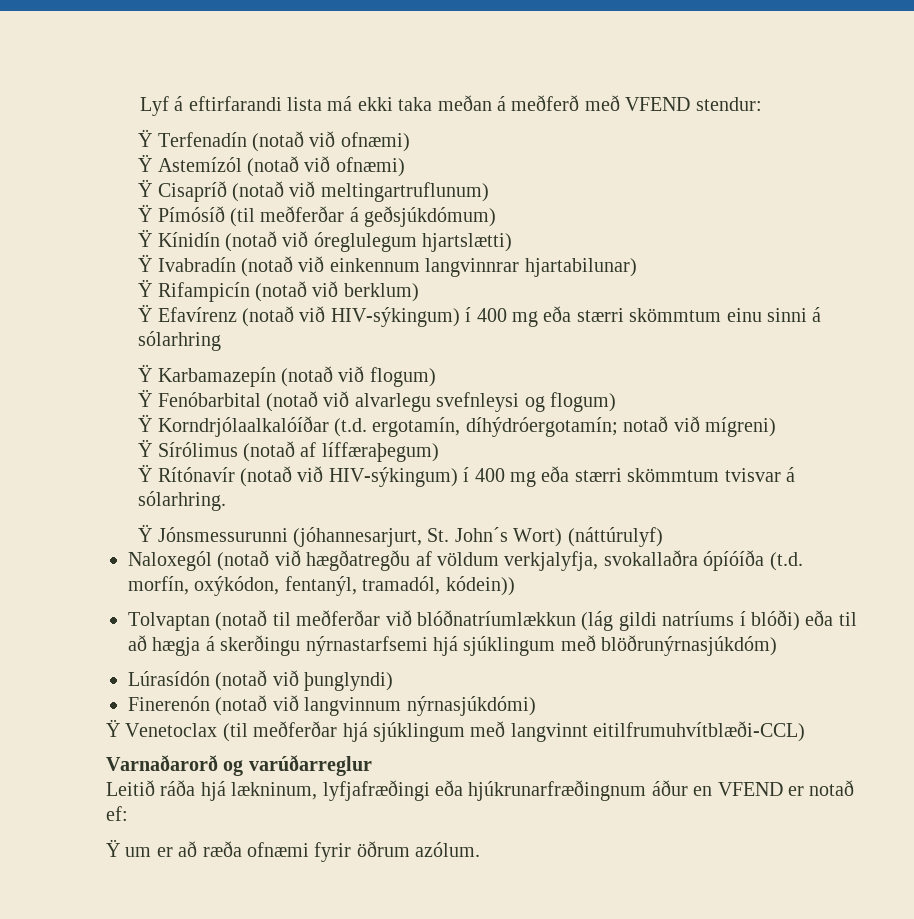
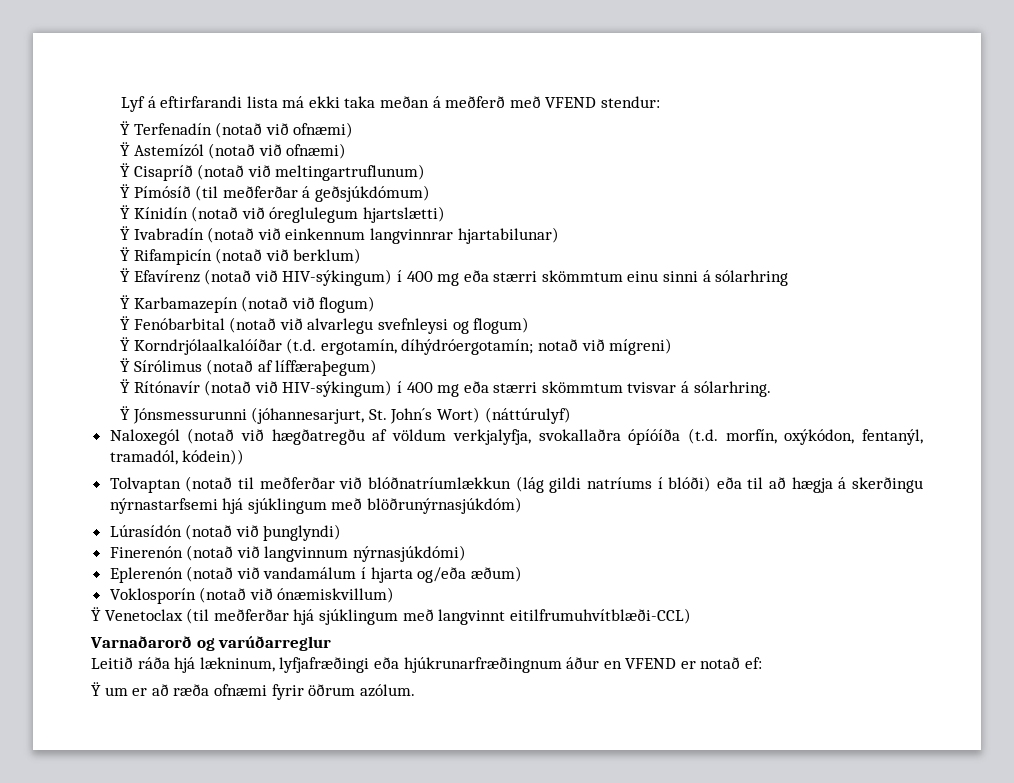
+ Eplerenón (notað við vandamálum í hjarta og/eða æðum)
+ Voklosporín (notað við ónæmiskvillum)

